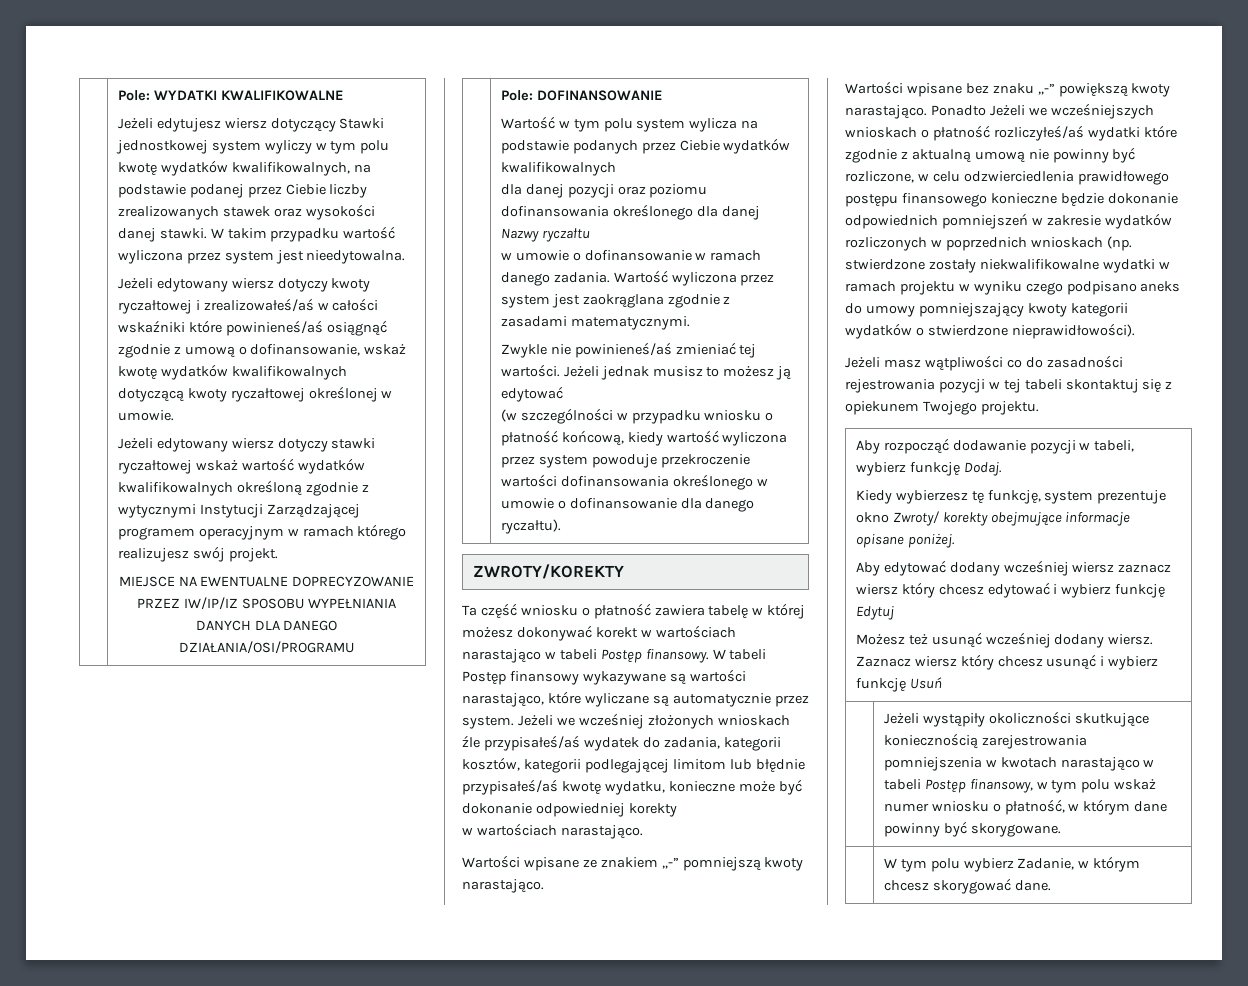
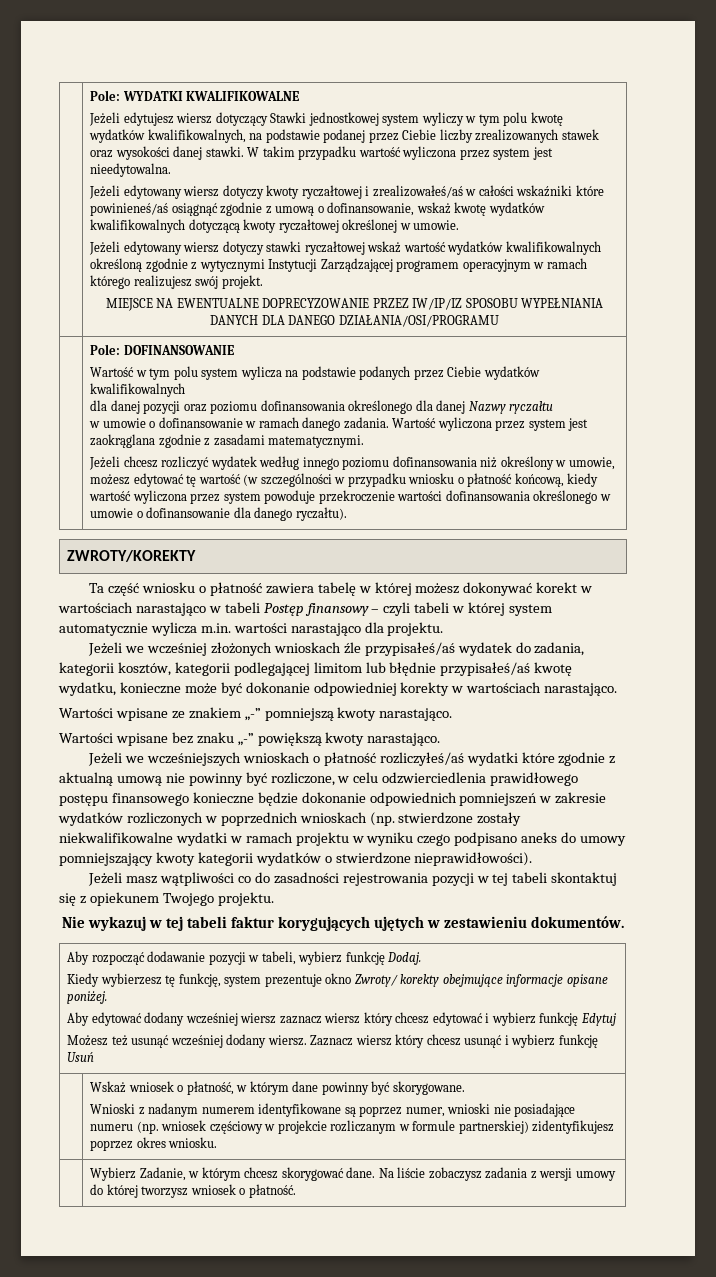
- Zwykle nie powinieneś/aś zmieniać tej wartości. Jeżeli jednak musisz to możesz ją edytować
- (w szczególności w przypadku wniosku o płatność końcową, kiedy wartość wyliczona przez system powoduje przekroczenie wartości dofinansowania określonego w umowie o dofinansowanie dla danego ryczałtu).
+ Jeżeli chcesz rozliczyć wydatek według innego poziomu dofinansowania niż określony w umowie, możesz edytować tę wartość (w szczególności w przypadku wniosku o płatność końcową, kiedy wartość wyliczona przez system powoduje przekroczenie wartości dofinansowania określonego w umowie o dofinansowanie dla danego ryczałtu).
- Ta część wniosku o płatność zawiera tabelę w której możesz dokonywać korekt w wartościach narastająco w tabeli Postęp finansowy. W tabeli Postęp finansowy wykazywane są wartości narastająco, które wyliczane są automatycznie przez system. Jeżeli we wcześniej złożonych wnioskach źle przypisałeś/aś wydatek do zadania, kategorii kosztów, kategorii podlegającej limitom lub błędnie przypisałeś/aś kwotę wydatku, konieczne może być dokonanie odpowiedniej korekty
- w wartościach narastająco.
+ Ta część wniosku o płatność zawiera tabelę w której możesz dokonywać korekt w wartościach narastająco w tabeli Postęp finansowy – czyli tabeli w której system automatycznie wylicza m.in. wartości narastająco dla projektu.
+ Jeżeli we wcześniej złożonych wnioskach źle przypisałeś/aś wydatek do zadania, kategorii kosztów, kategorii podlegającej limitom lub błędnie przypisałeś/aś kwotę wydatku, konieczne może być dokonanie odpowiedniej korekty w wartościach narastająco.
- Wartości wpisane bez znaku „-” powiększą kwoty narastająco. Ponadto Jeżeli we wcześniejszych wnioskach o płatność rozliczyłeś/aś wydatki które zgodnie z aktualną umową nie powinny być rozliczone, w celu odzwierciedlenia prawidłowego postępu finansowego konieczne będzie dokonanie odpowiednich pomniejszeń w zakresie wydatków rozliczonych w poprzednich wnioskach (np. stwierdzone zostały niekwalifikowalne wydatki w ramach projektu w wyniku czego podpisano aneks do umowy pomniejszający kwoty kategorii wydatków o stwierdzone nieprawidłowości).
+ Wartości wpisane bez znaku „-” powiększą kwoty narastająco.
+ Jeżeli we wcześniejszych wnioskach o płatność rozliczyłeś/aś wydatki które zgodnie z aktualną umową nie powinny być rozliczone, w celu odzwierciedlenia prawidłowego postępu finansowego konieczne będzie dokonanie odpowiednich pomniejszeń w zakresie wydatków rozliczonych w poprzednich wnioskach (np. stwierdzone zostały niekwalifikowalne wydatki w ramach projektu w wyniku czego podpisano aneks do umowy pomniejszający kwoty kategorii wydatków o stwierdzone nieprawidłowości).
+ Nie wykazuj w tej tabeli faktur korygujących ujętych w zestawieniu dokumentów.
- | Jeżeli wystąpiły okoliczności skutkujące koniecznością zarejestrowania pomniejszenia w kwotach narastająco w tabeli Postęp finansowy, w tym polu wskaż numer wniosku o płatność, w którym dane powinny być skorygowane.
- | W tym polu wybierz Zadanie, w którym chcesz skorygować dane.
+ | Wskaż wniosek o płatność, w którym dane powinny być skorygowane.
+ Wnioski z nadanym numerem identyfikowane są poprzez numer, wnioski nie posiadające numeru (np. wniosek częściowy w projekcie rozliczanym w formule partnerskiej) zidentyfikujesz poprzez okres wniosku.
+ | Wybierz Zadanie, w którym chcesz skorygować dane. Na liście zobaczysz zadania z wersji umowy do której tworzysz wniosek o płatność.

